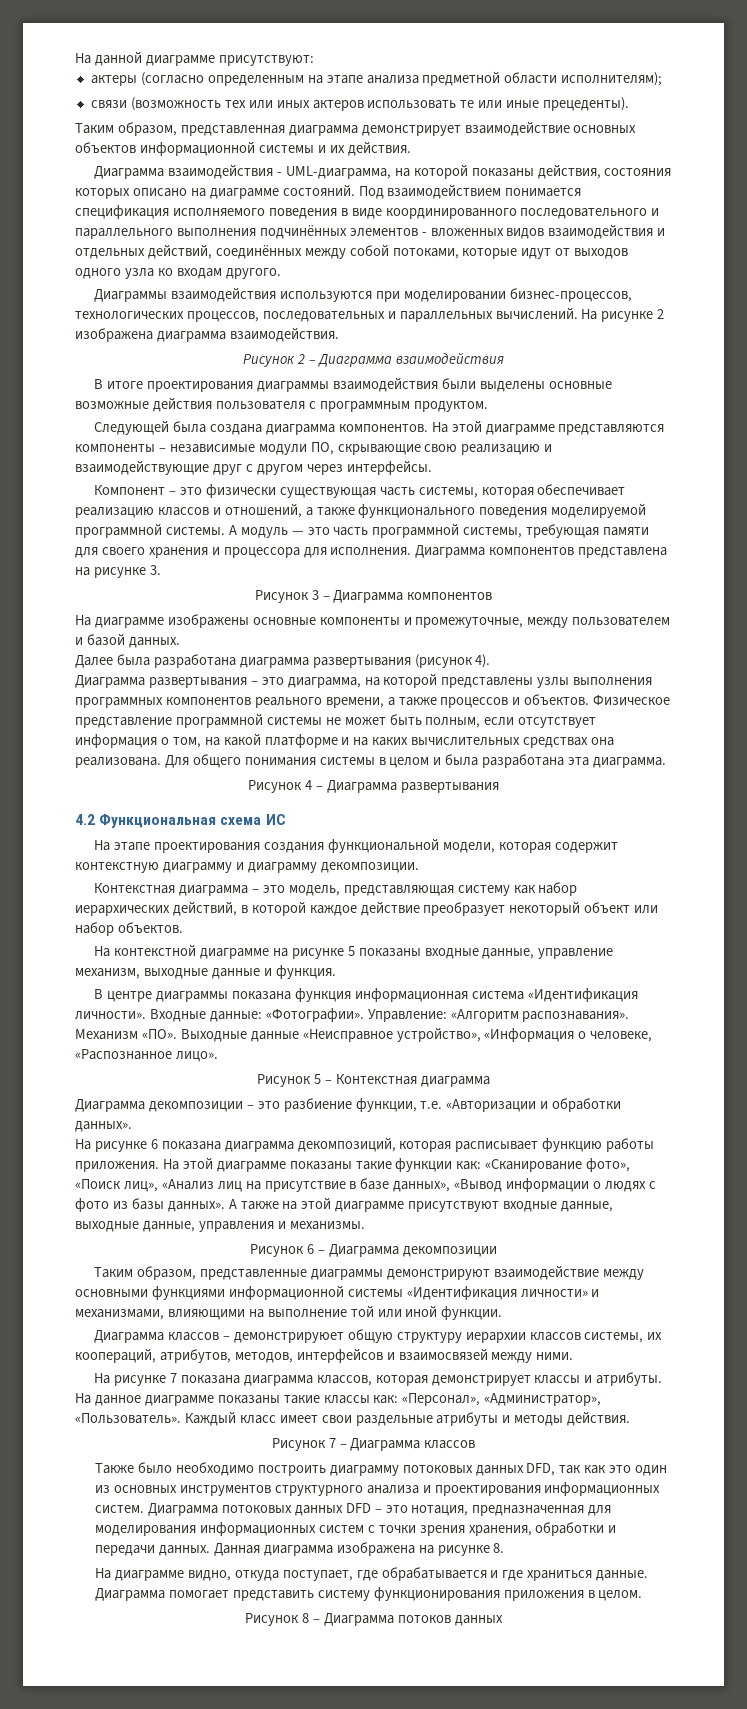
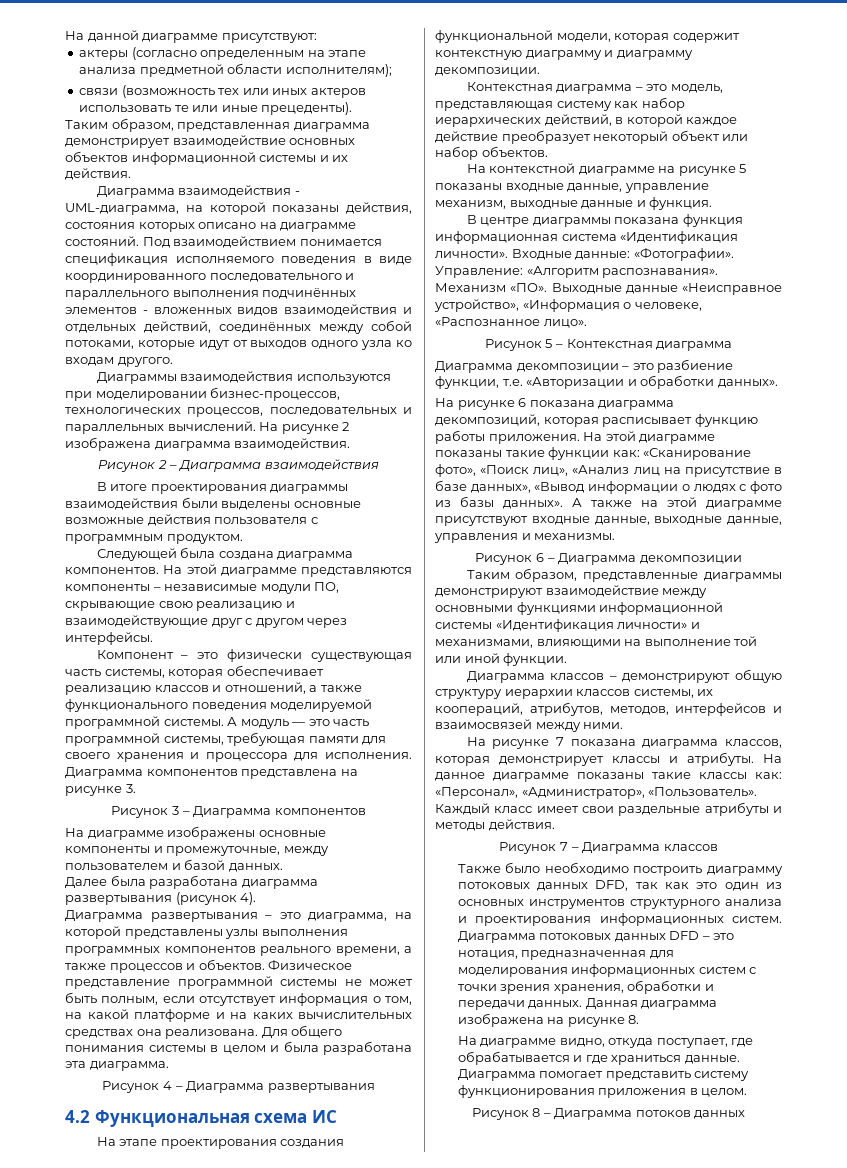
- Диаграмма классов – демонстрируюет общую структуру иерархии классов системы, их коопераций, атрибутов, методов, интерфейсов и взаимосвязей между ними.
+ Диаграмма классов – демонстрируют общую структуру иерархии классов системы, их коопераций, атрибутов, методов, интерфейсов и взаимосвязей между ними.

